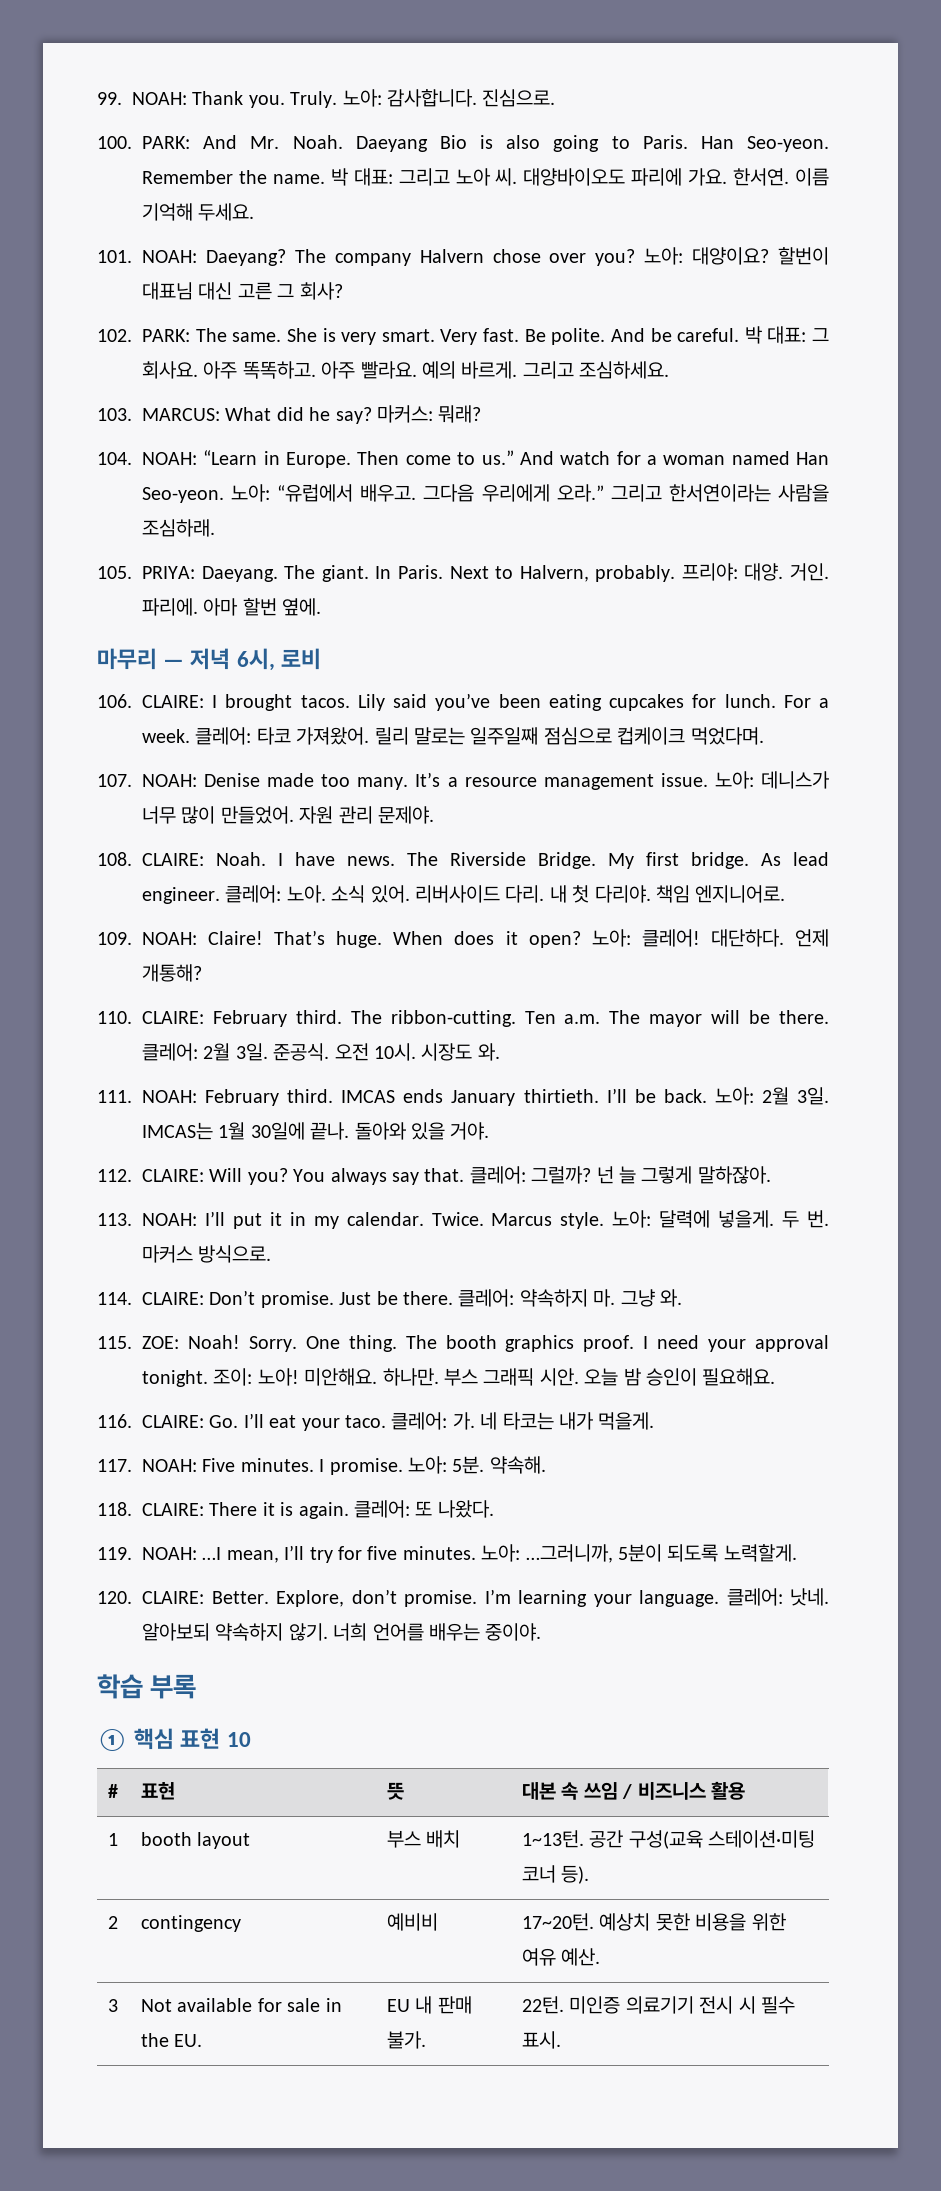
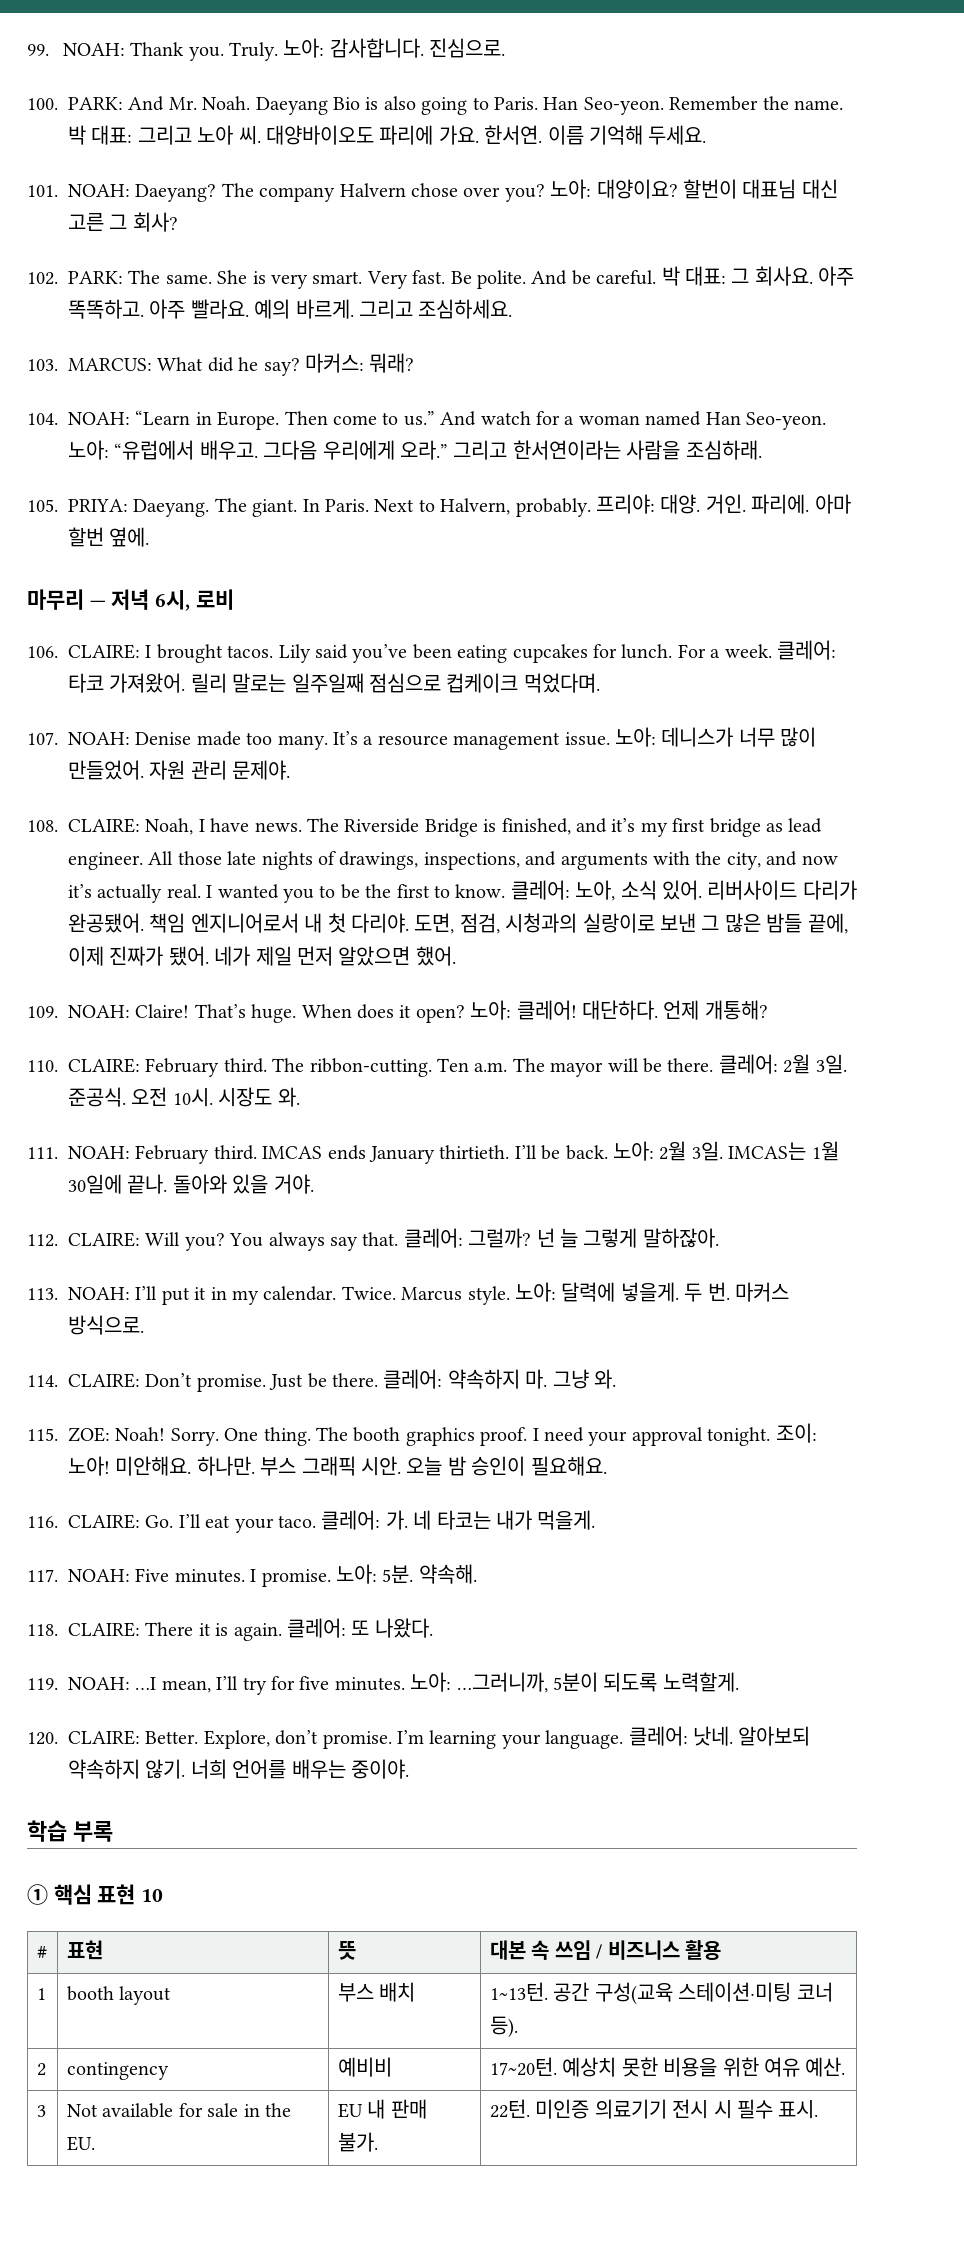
- 108. CLAIRE: Noah. I have news.
+ 108. CLAIRE: Noah, I have news.
- The Riverside Bridge. My first bridge. As lead engineer. 클레어: 노아. 소식 있어. 리버사이드 다리. 내 첫 다리야. 책임 엔지니어로.
+ The Riverside Bridge is finished, and it’s my first bridge as lead engineer. All those late nights of drawings, inspections, and arguments with the city, and now it’s actually real. I wanted you to be the first to know. 클레어: 노아, 소식 있어. 리버사이드 다리가 완공됐어. 책임 엔지니어로서 내 첫 다리야. 도면, 점검, 시청과의 실랑이로 보낸 그 많은 밤들 끝에, 이제 진짜가 됐어. 네가 제일 먼저 알았으면 했어.

